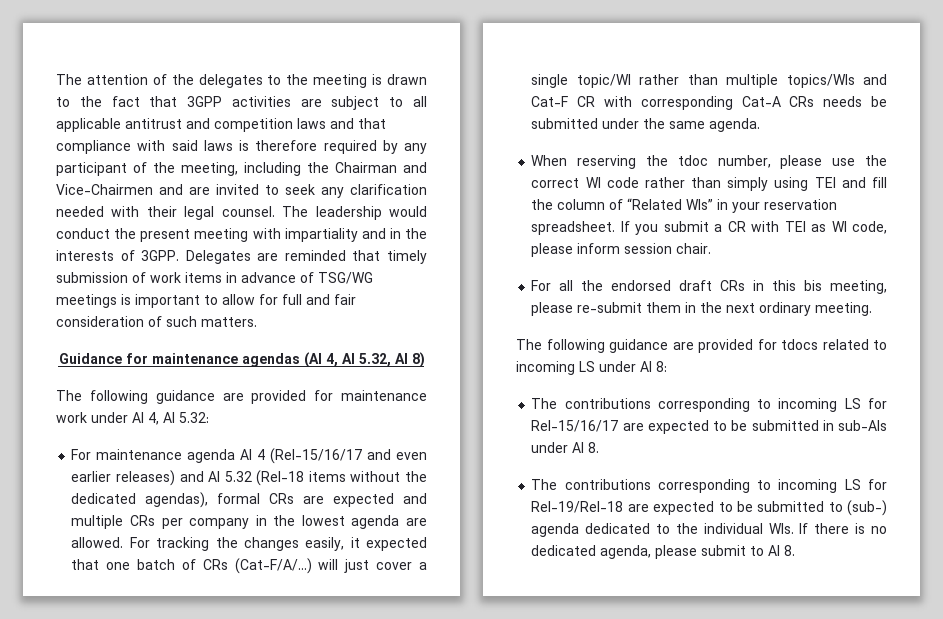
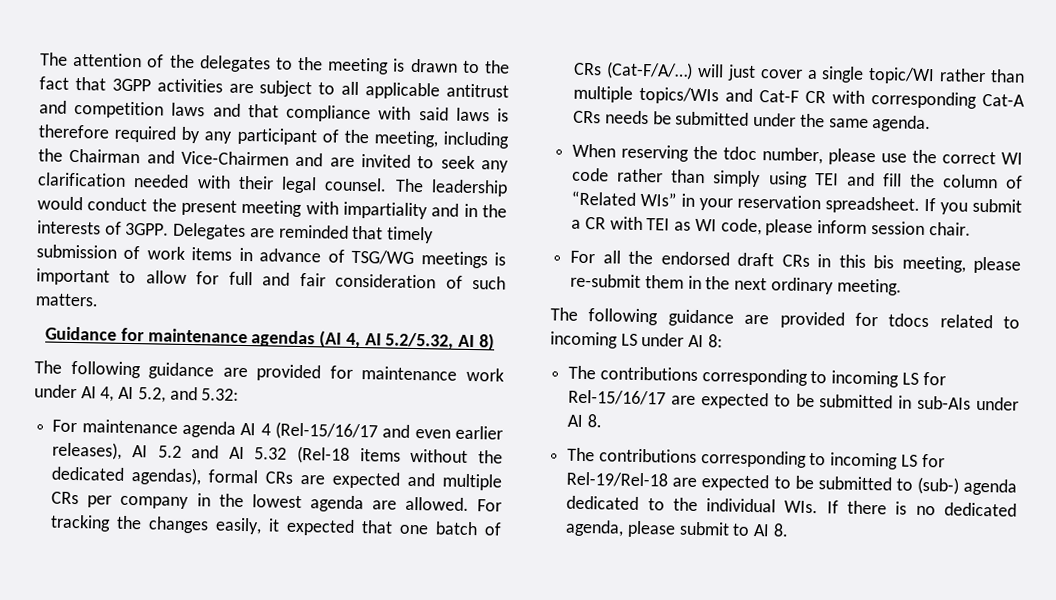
- Guidance for maintenance agendas (AI 4, AI 5.32, AI 8)
+ Guidance for maintenance agendas (AI 4, AI 5.2/5.32, AI 8)
- The following guidance are provided for maintenance work under AI 4, AI 5.32:
+ The following guidance are provided for maintenance work under AI 4, AI 5.2, and 5.32:
- For maintenance agenda AI 4 (Rel-15/16/17 and even earlier releases) and AI 5.32 (Rel-18 items without the dedicated agendas), formal CRs are expected and multiple CRs per company in the lowest agenda are allowed.
+ For maintenance agenda AI 4 (Rel-15/16/17 and even earlier releases), AI 5.2 and AI 5.32 (Rel-18 items without the dedicated agendas), formal CRs are expected and multiple CRs per company in the lowest agenda are allowed.

